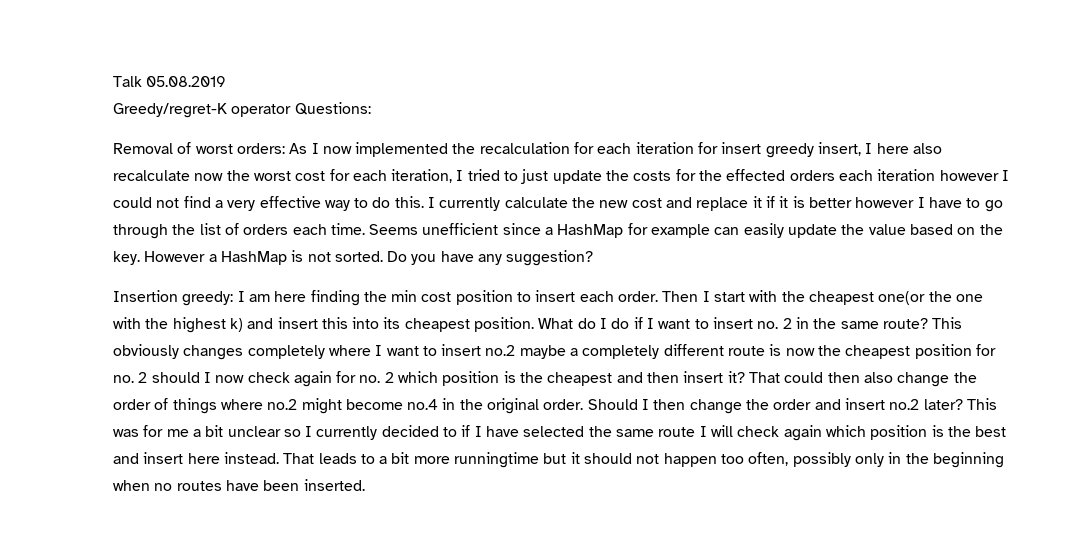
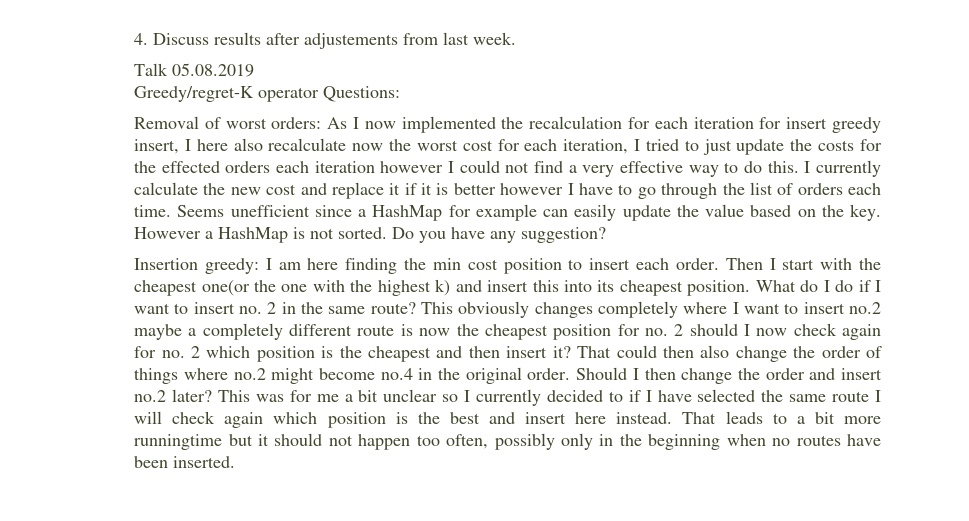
+ 4. Discuss results after adjustements from last week.

